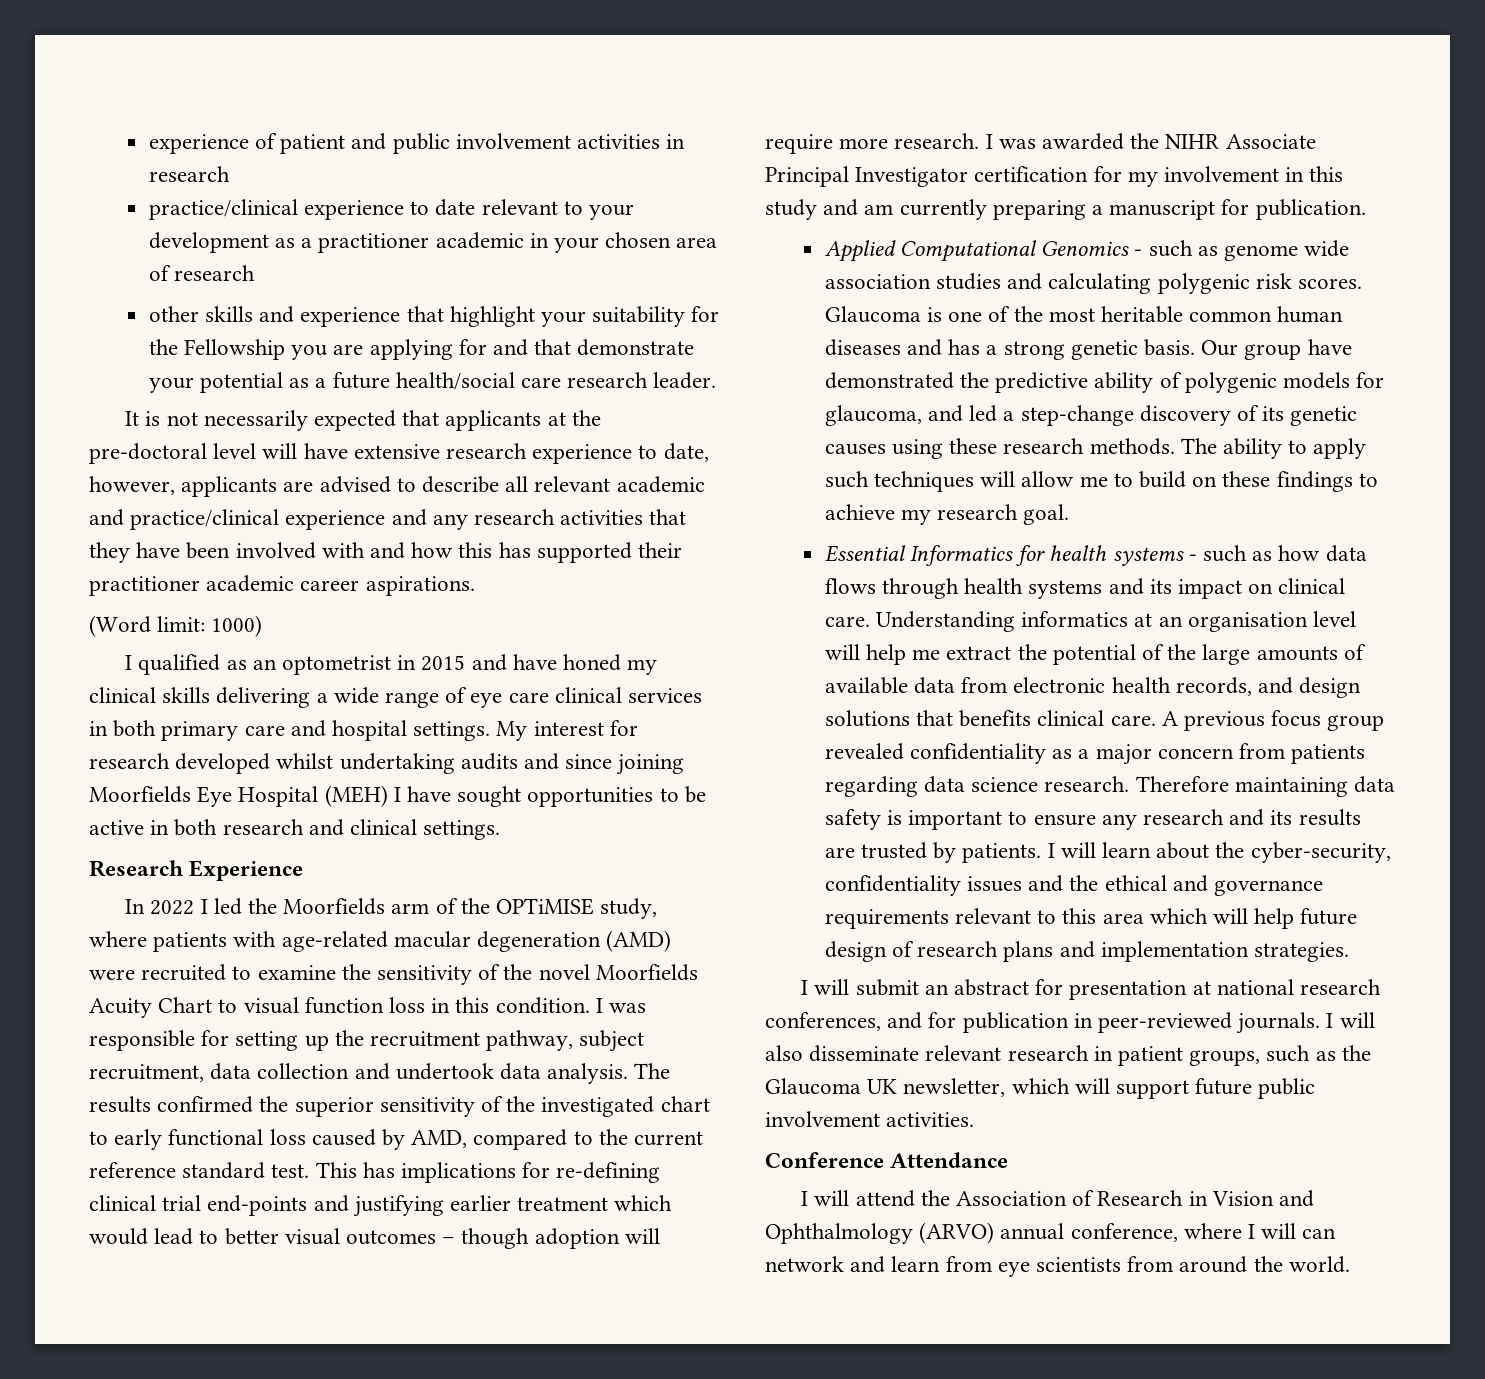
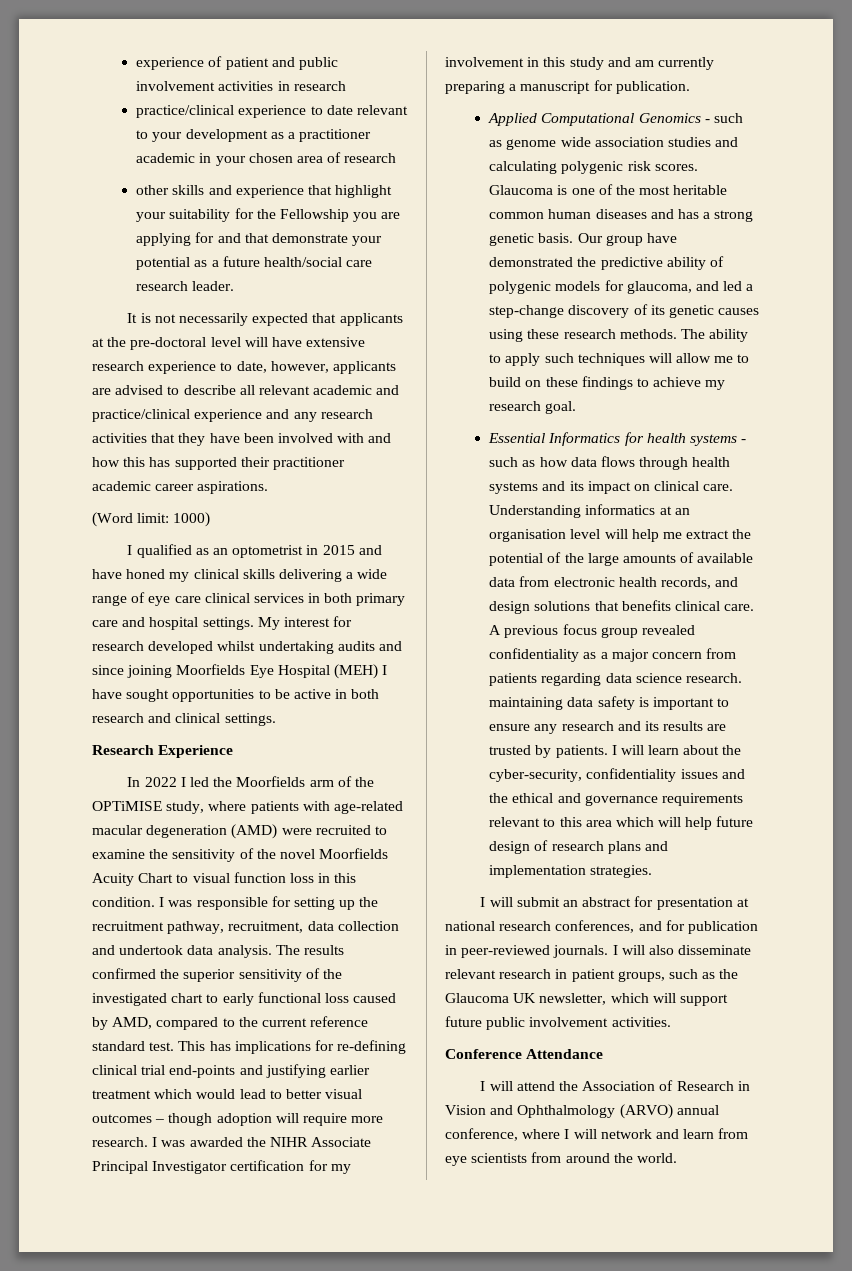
- I was responsible for setting up the recruitment pathway, subject recruitment, data collection and undertook data analysis.
+ I was responsible for setting up the recruitment pathway, recruitment, data collection and undertook data analysis.
- A previous focus group revealed confidentiality as a major concern from patients regarding data science research. Therefore maintaining data safety is important to ensure any research and its results are trusted by patients.
+ A previous focus group revealed confidentiality as a major concern from patients regarding data science research. maintaining data safety is important to ensure any research and its results are trusted by patients.
- I will attend the Association of Research in Vision and Ophthalmology (ARVO) annual conference, where I will can network and learn from eye scientists from around the world.
+ I will attend the Association of Research in Vision and Ophthalmology (ARVO) annual conference, where I will network and learn from eye scientists from around the world.

